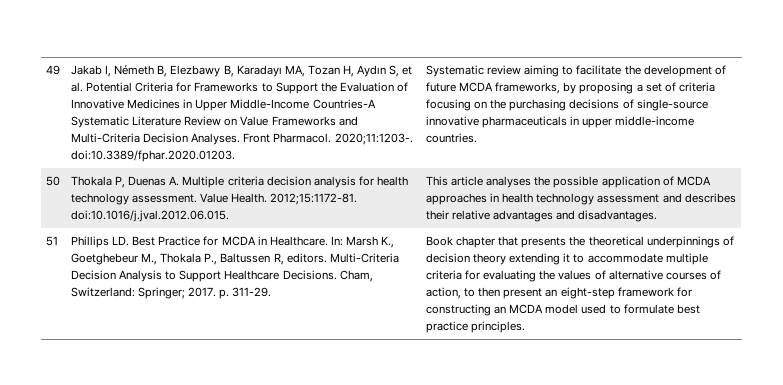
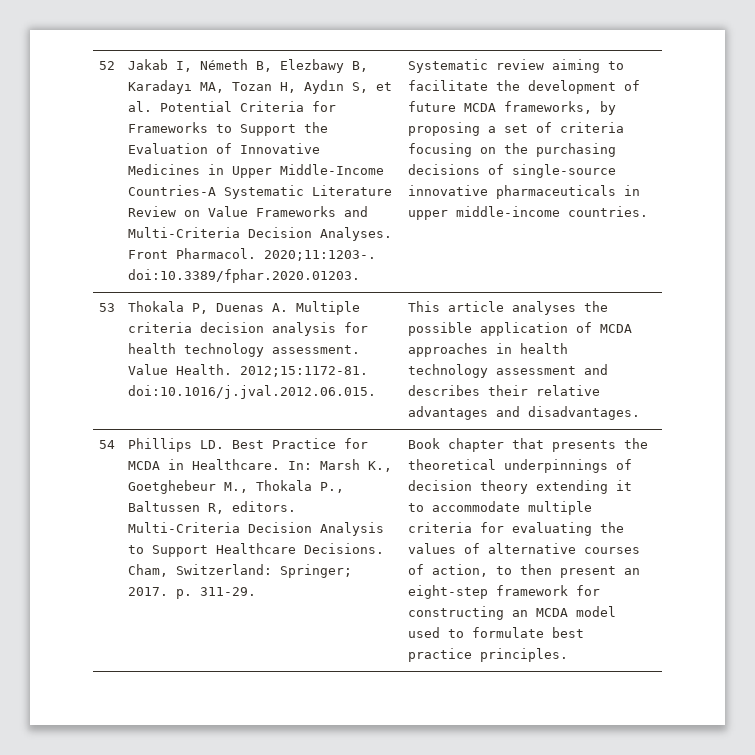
- 49
+ 52
- 50 | Thokala P, Duenas A. Multiple criteria decision analysis for health technology assessment. Value Health. 2012;15:1172-81. doi:10.1016/j.jval.2012.06.015. | This article analyses the possible application of MCDA approaches in health technology assessment and describes their relative advantages and disadvantages.
+ 53 | Thokala P, Duenas A. Multiple criteria decision analysis for health technology assessment. Value Health. 2012;15:1172-81. doi:10.1016/j.jval.2012.06.015. | This article analyses the possible application of MCDA approaches in health technology assessment and describes their relative advantages and disadvantages.
- 51
+ 54

